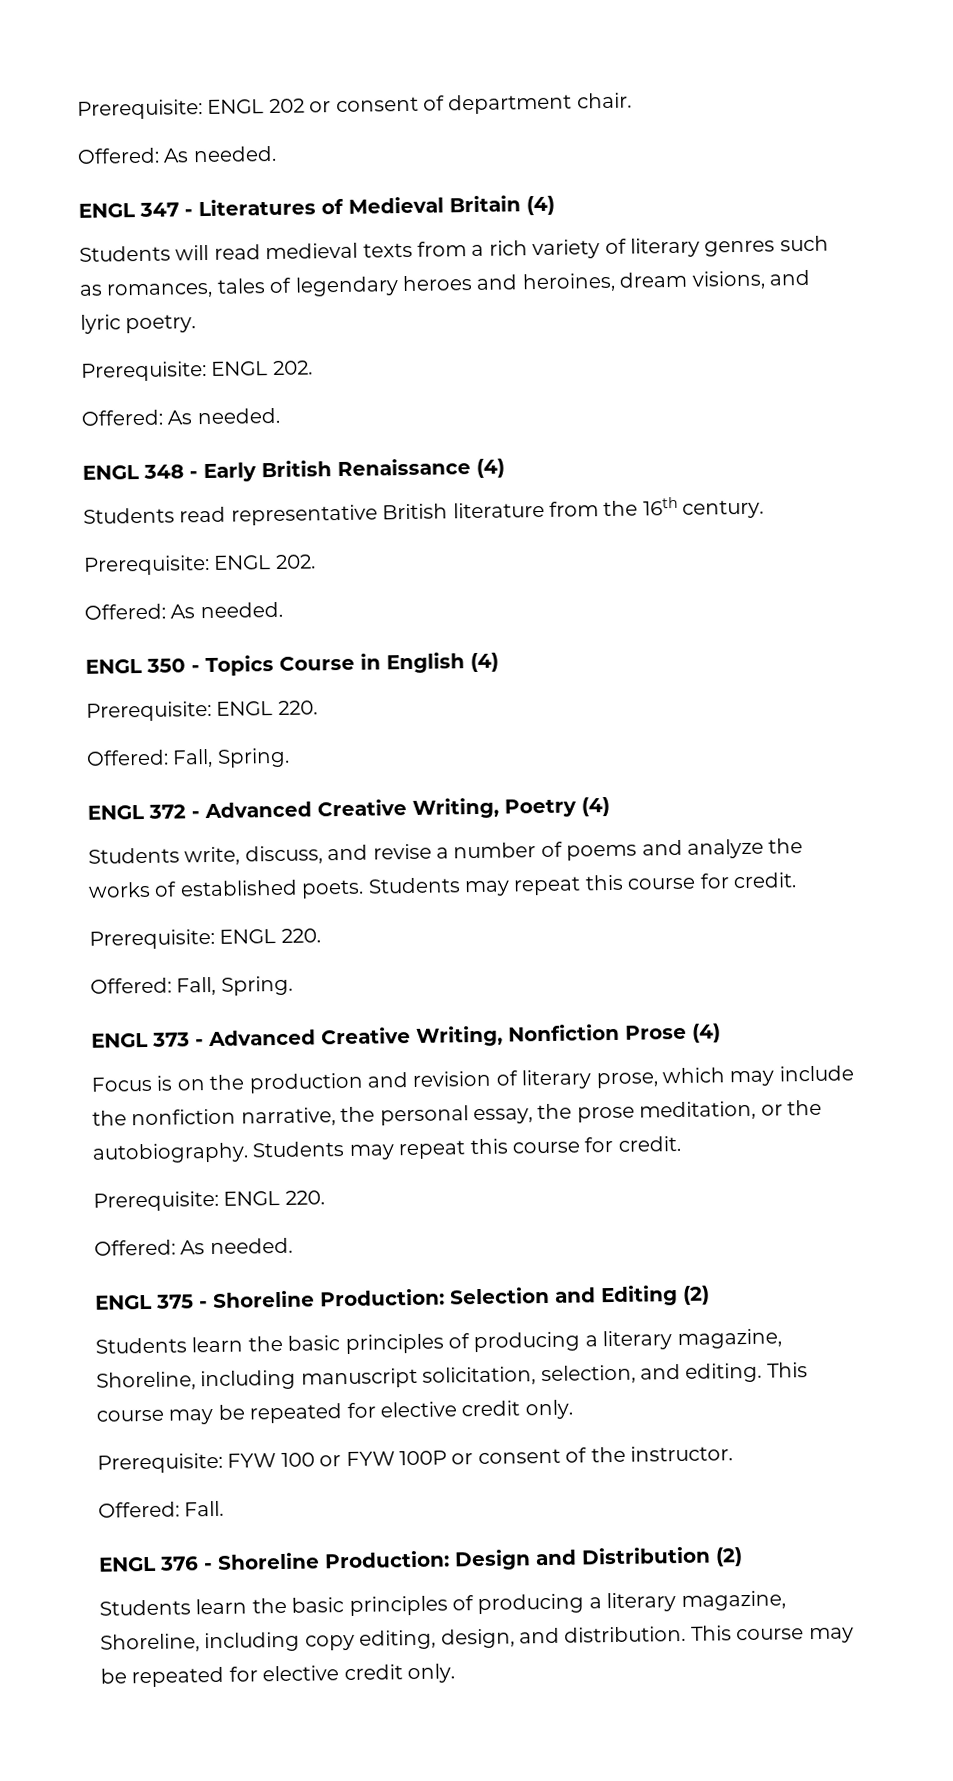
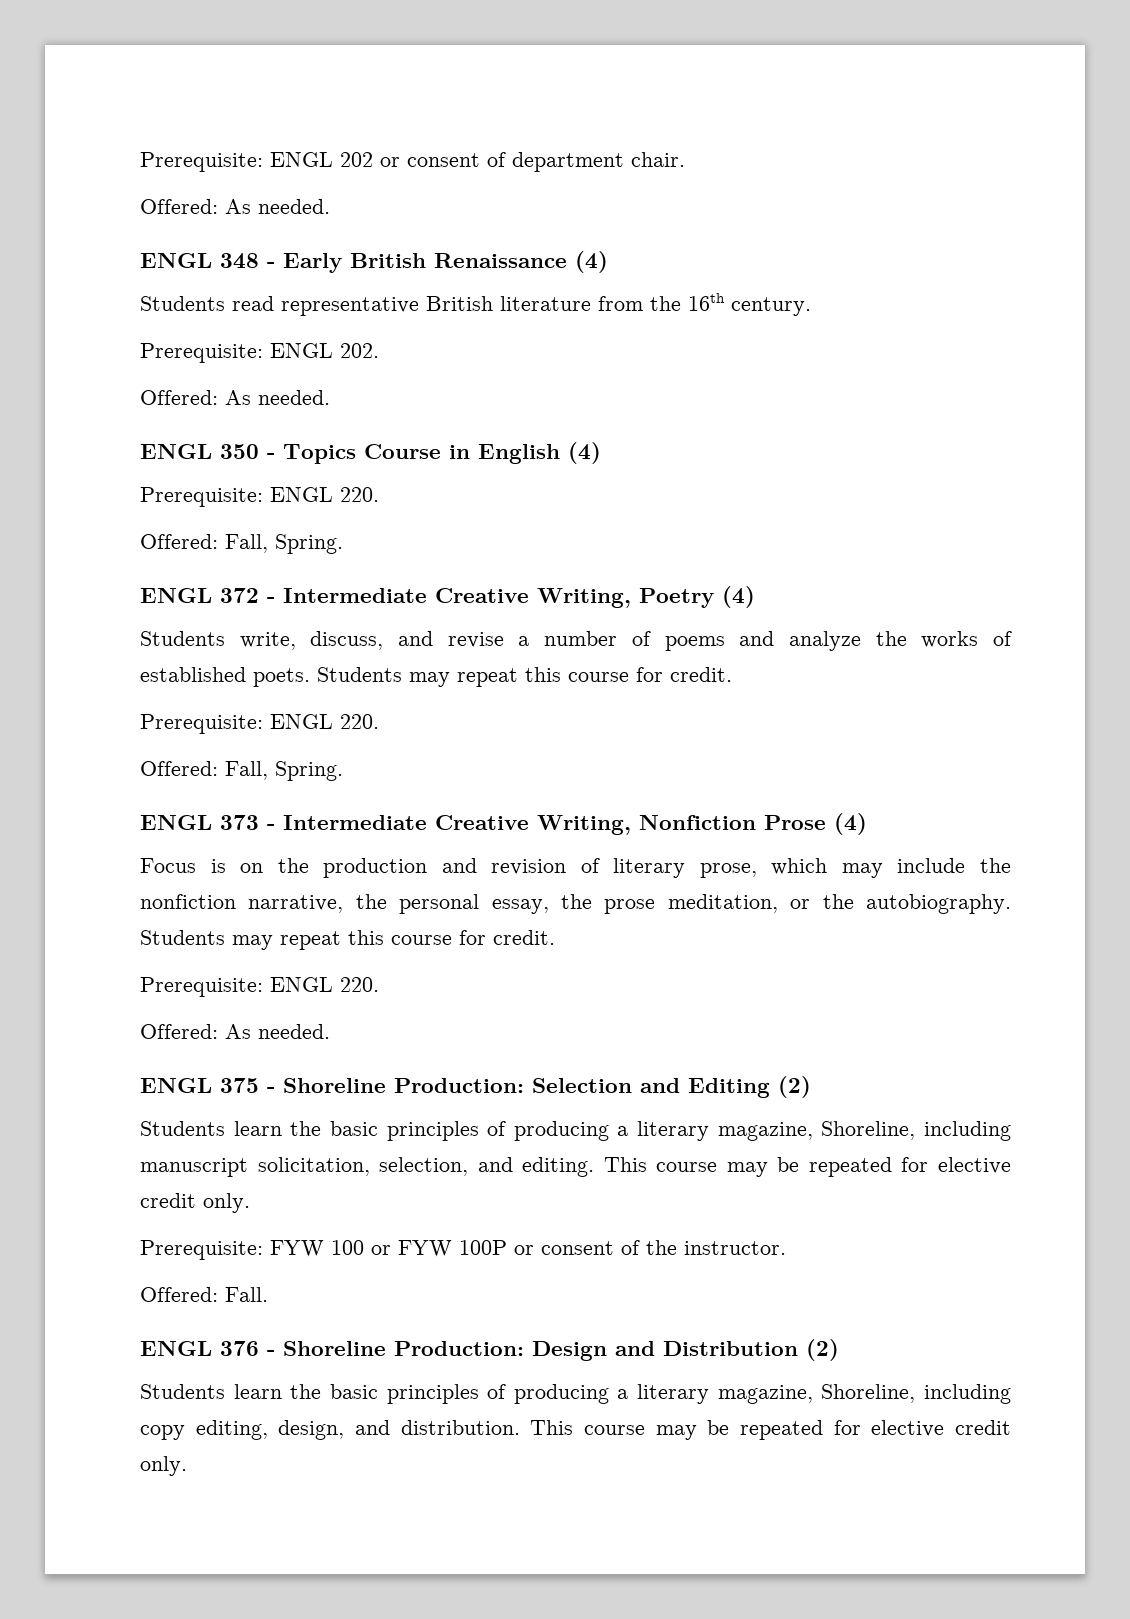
- ENGL 347 - Literatures of Medieval Britain (4)
- Students will read medieval texts from a rich variety of literary genres such as romances, tales of legendary heroes and heroines, dream visions, and lyric poetry.
- Prerequisite: ENGL 202.
- Offered: As needed.
- ENGL 372 - Advanced Creative Writing, Poetry (4)
+ ENGL 372 - Intermediate Creative Writing, Poetry (4)
- ENGL 373 - Advanced Creative Writing, Nonfiction Prose (4)
+ ENGL 373 - Intermediate Creative Writing, Nonfiction Prose (4)

